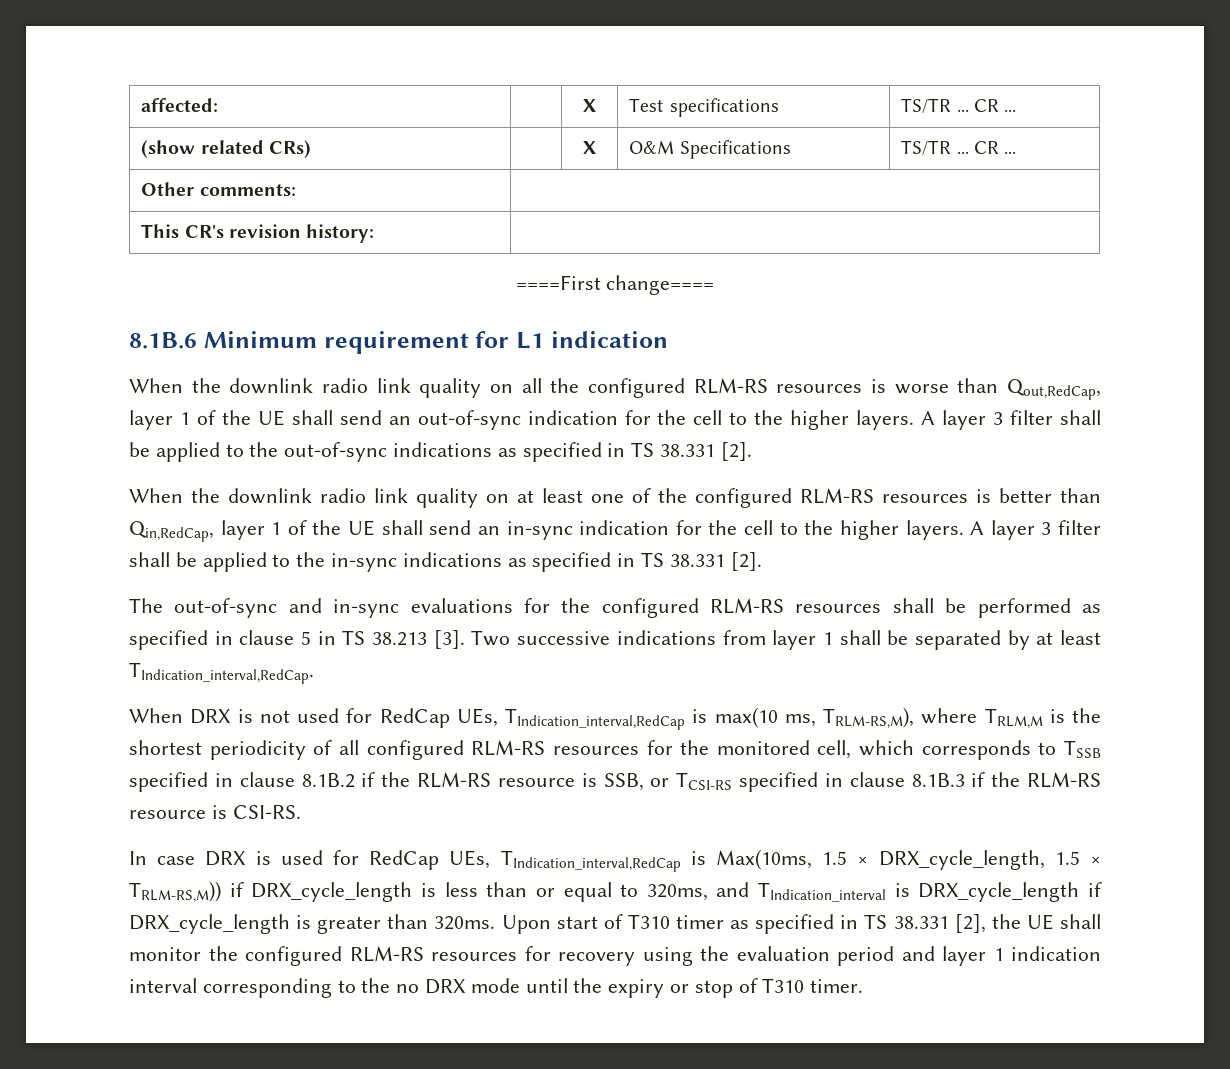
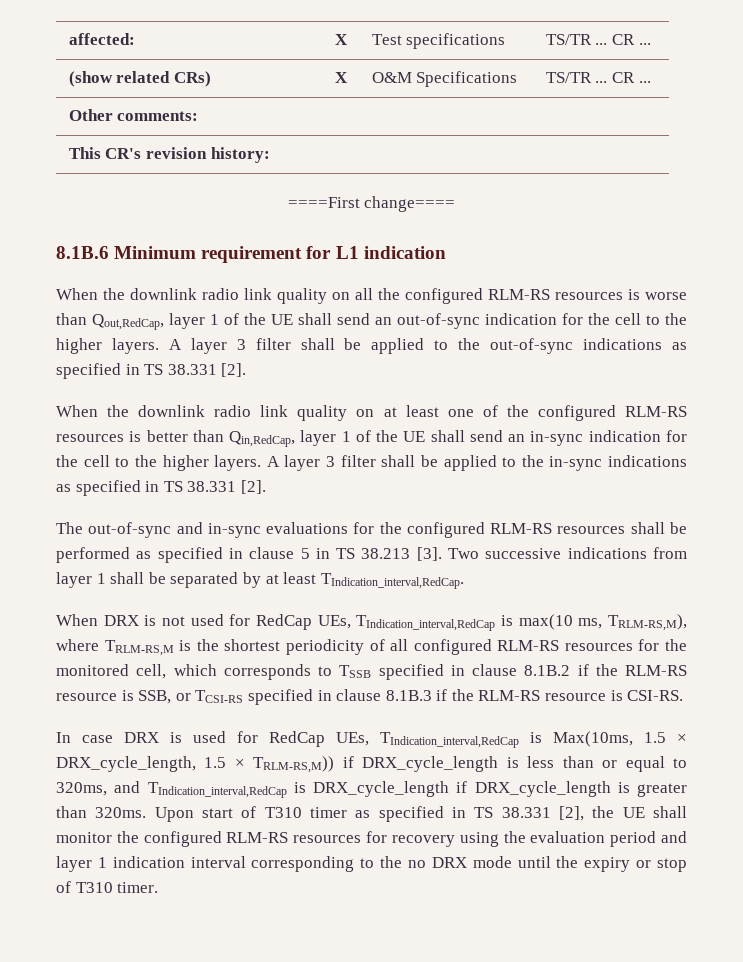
- When DRX is not used for RedCap UEs, TIndication_interval,RedCap is max(10 ms, TRLM-RS,M), where TRLM,M is the shortest periodicity of all configured RLM-RS resources for the monitored cell, which corresponds to TSSB specified in clause 8.1B.2 if the RLM-RS resource is SSB, or TCSI-RS specified in clause 8.1B.3 if the RLM-RS resource is CSI-RS.
+ When DRX is not used for RedCap UEs, TIndication_interval,RedCap is max(10 ms, TRLM-RS,M), where TRLM-RS,M is the shortest periodicity of all configured RLM-RS resources for the monitored cell, which corresponds to TSSB specified in clause 8.1B.2 if the RLM-RS resource is SSB, or TCSI-RS specified in clause 8.1B.3 if the RLM-RS resource is CSI-RS.
- In case DRX is used for RedCap UEs, TIndication_interval,RedCap is Max(10ms, 1.5 × DRX_cycle_length, 1.5 × TRLM-RS,M)) if DRX_cycle_length is less than or equal to 320ms, and TIndication_interval is DRX_cycle_length if DRX_cycle_length is greater than 320ms.
+ In case DRX is used for RedCap UEs, TIndication_interval,RedCap is Max(10ms, 1.5 × DRX_cycle_length, 1.5 × TRLM-RS,M)) if DRX_cycle_length is less than or equal to 320ms, and TIndication_interval,RedCap is DRX_cycle_length if DRX_cycle_length is greater than 320ms.

